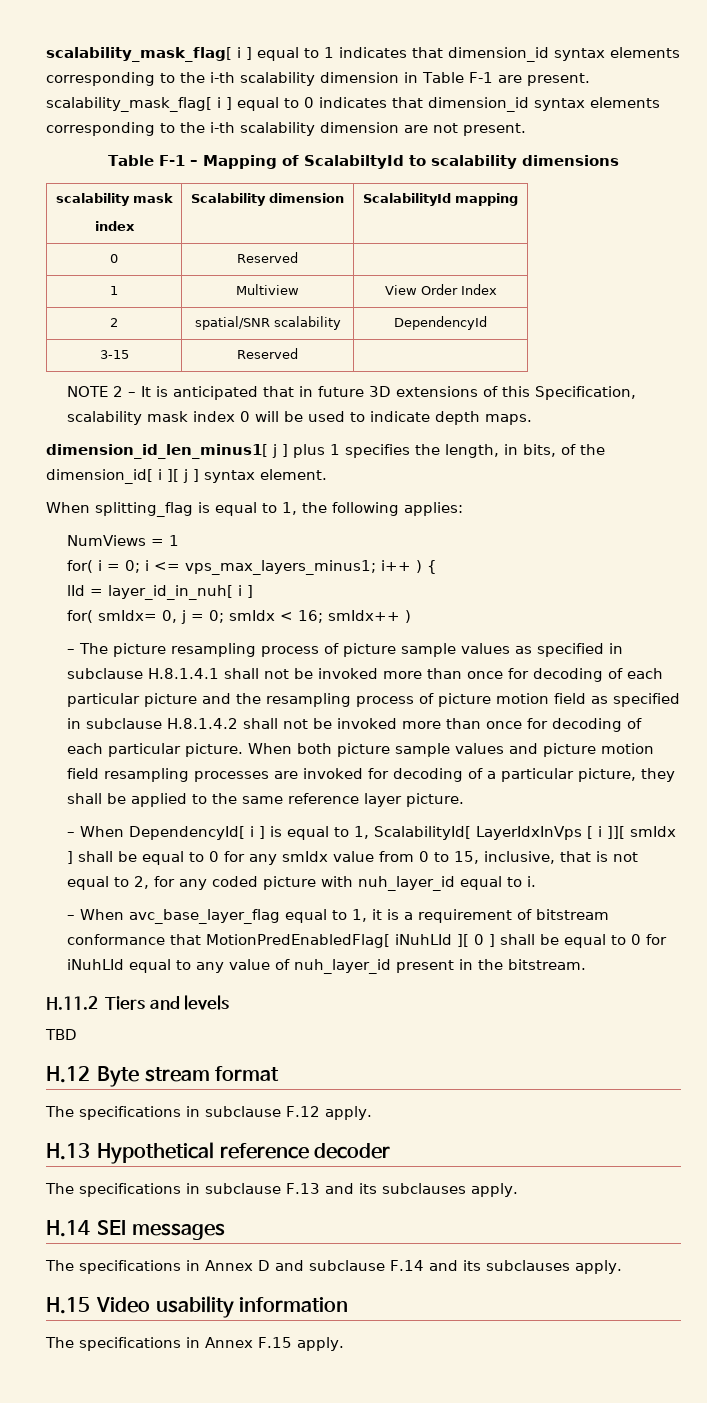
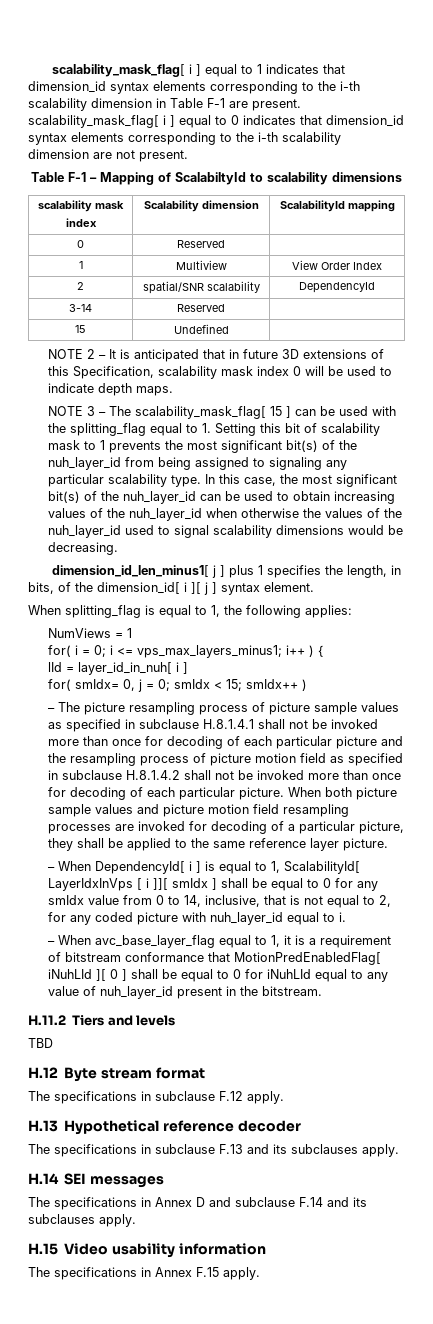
- 3-15 | Reserved |
+ 3-14 | Reserved |
+ 15 | Undefined |
+ NOTE 3 – The scalability_mask_flag[ 15 ] can be used with the splitting_flag equal to 1. Setting this bit of scalability mask to 1 prevents the most significant bit(s) of the nuh_layer_id from being assigned to signaling any particular scalability type. In this case, the most significant bit(s) of the nuh_layer_id can be used to obtain increasing values of the nuh_layer_id when otherwise the values of the nuh_layer_id used to signal scalability dimensions would be decreasing.
- for( smIdx= 0, j = 0; smIdx < 16; smIdx++ )
+ for( smIdx= 0, j = 0; smIdx < 15; smIdx++ )
- – When DependencyId[ i ] is equal to 1, ScalabilityId[ LayerIdxInVps [ i ]][ smIdx ] shall be equal to 0 for any smIdx value from 0 to 15, inclusive, that is not equal to 2, for any coded picture with nuh_layer_id equal to i.
+ – When DependencyId[ i ] is equal to 1, ScalabilityId[ LayerIdxInVps [ i ]][ smIdx ] shall be equal to 0 for any smIdx value from 0 to 14, inclusive, that is not equal to 2, for any coded picture with nuh_layer_id equal to i.

